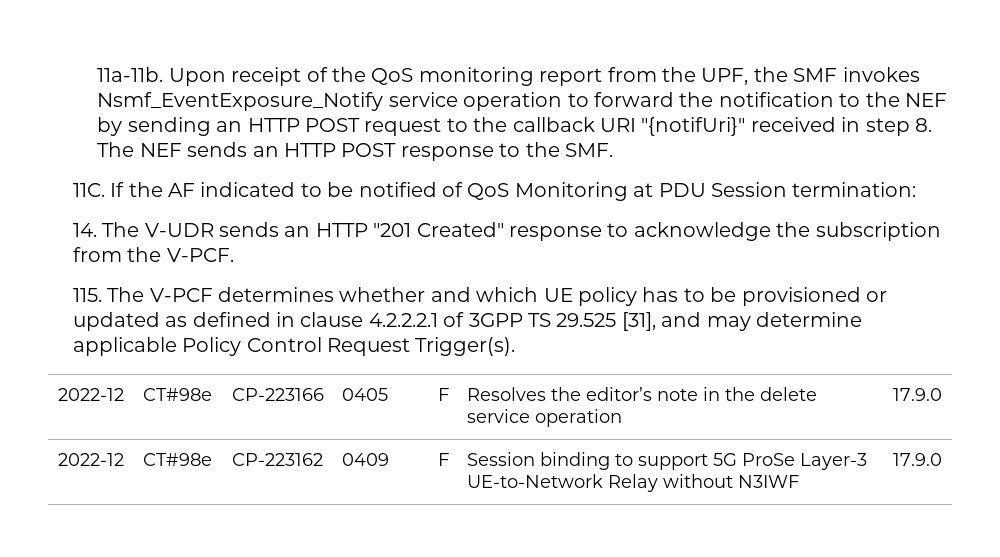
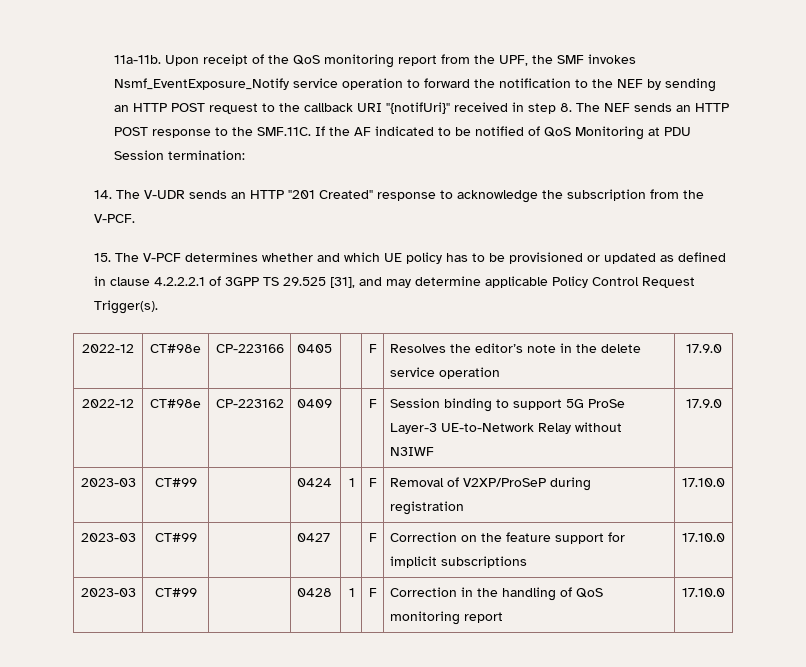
- Upon receipt of the QoS monitoring report from the UPF, the SMF invokes Nsmf_EventExposure_Notify service operation to forward the notification to the NEF by sending an HTTP POST request to the callback URI "{notifUri}" received in step 8. The NEF sends an HTTP POST response to the SMF.
- 11C. If the AF indicated to be notified of QoS Monitoring at PDU Session termination:
+ Upon receipt of the QoS monitoring report from the UPF, the SMF invokes Nsmf_EventExposure_Notify service operation to forward the notification to the NEF by sending an HTTP POST request to the callback URI "{notifUri}" received in step 8. The NEF sends an HTTP POST response to the SMF.11C. If the AF indicated to be notified of QoS Monitoring at PDU Session termination:
- 115. The V-PCF determines whether and which UE policy has to be provisioned or updated as defined in clause 4.2.2.2.1 of 3GPP TS 29.525 [31], and may determine applicable Policy Control Request Trigger(s).
+ 15. The V-PCF determines whether and which UE policy has to be provisioned or updated as defined in clause 4.2.2.2.1 of 3GPP TS 29.525 [31], and may determine applicable Policy Control Request Trigger(s).
+ 2023-03 | CT#99 | | 0424 | 1 | F | Removal of V2XP/ProSeP during registration | 17.10.0
+ 2023-03 | CT#99 | | 0427 | | F | Correction on the feature support for implicit subscriptions | 17.10.0
+ 2023-03 | CT#99 | | 0428 | 1 | F | Correction in the handling of QoS monitoring report | 17.10.0

